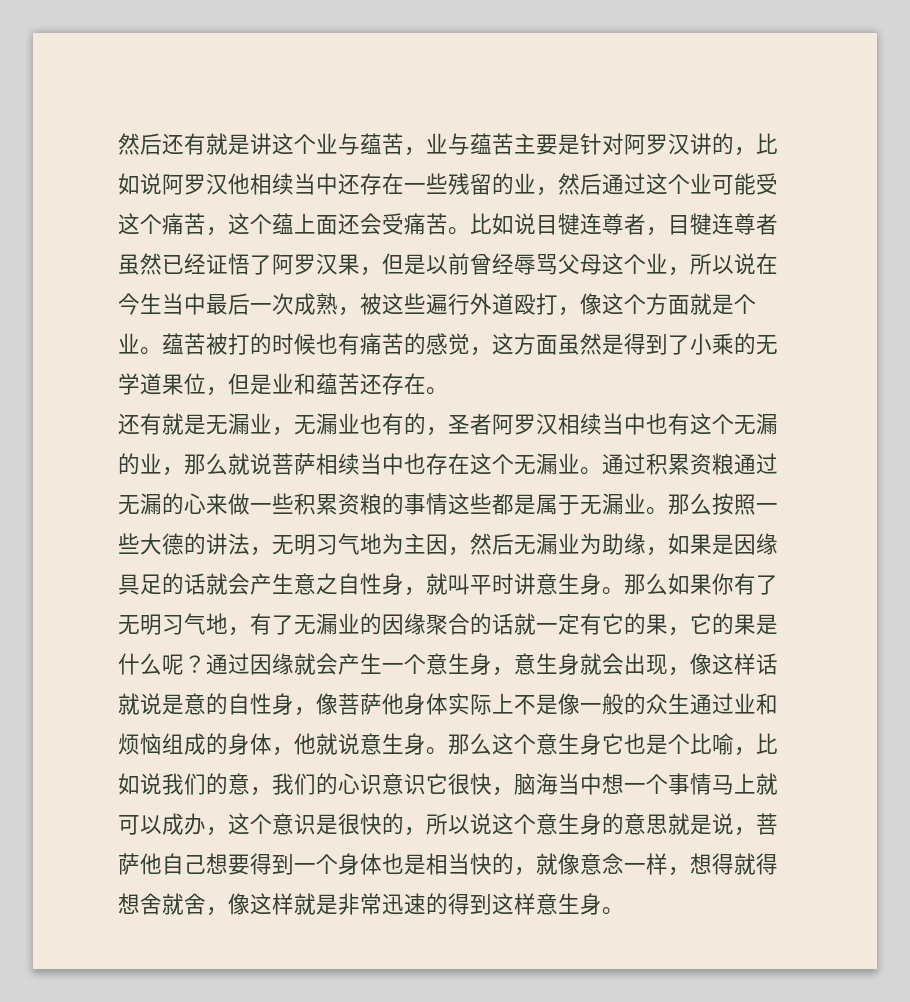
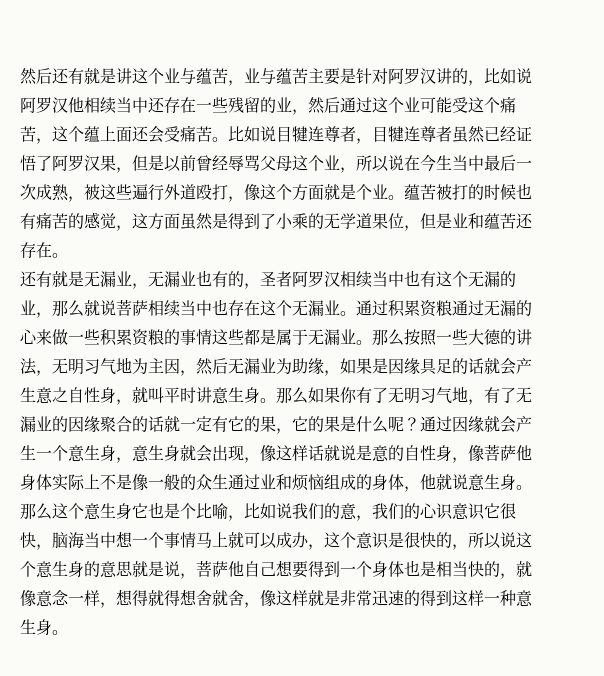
- 那么这个意生身它也是个比喻，比如说我们的意，我们的心识意识它很快，脑海当中想一个事情马上就可以成办，这个意识是很快的，所以说这个意生身的意思就是说，菩萨他自己想要得到一个身体也是相当快的，就像意念一样，想得就得想舍就舍，像这样就是非常迅速的得到这样意生身。
+ 那么这个意生身它也是个比喻，比如说我们的意，我们的心识意识它很快，脑海当中想一个事情马上就可以成办，这个意识是很快的，所以说这个意生身的意思就是说，菩萨他自己想要得到一个身体也是相当快的，就像意念一样，想得就得想舍就舍，像这样就是非常迅速的得到这样一种意生身。

